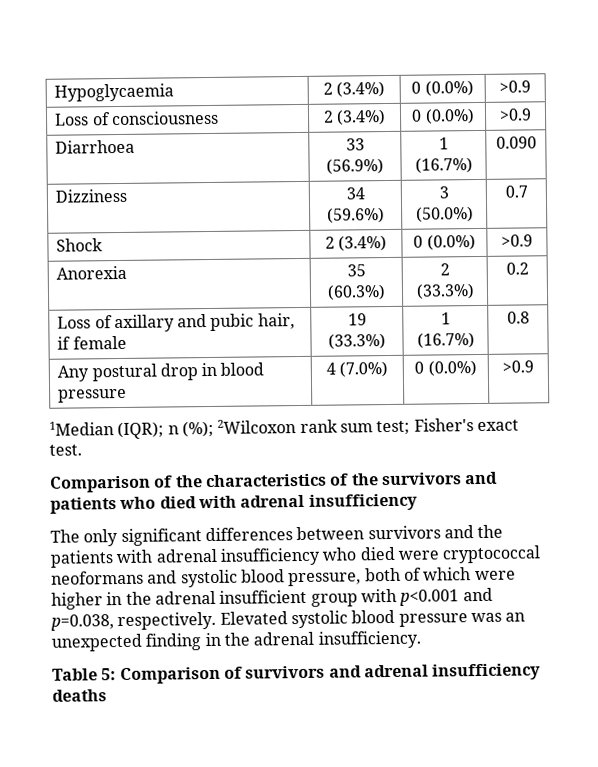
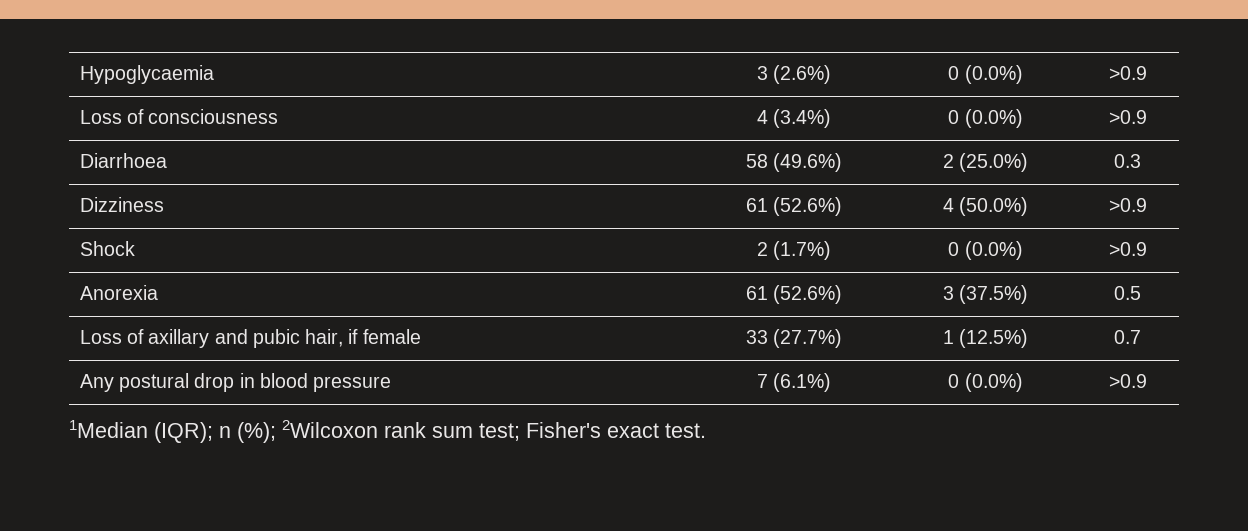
- Hypoglycaemia | 2 (3.4%) | 0 (0.0%) | >0.9
+ Hypoglycaemia | 3 (2.6%) | 0 (0.0%) | >0.9
- Loss of consciousness | 2 (3.4%) | 0 (0.0%) | >0.9
+ Loss of consciousness | 4 (3.4%) | 0 (0.0%) | >0.9
- Diarrhoea | 33 (56.9%) | 1 (16.7%) | 0.090
- Dizziness | 34 (59.6%) | 3 (50.0%) | 0.7
+ Diarrhoea | 58 (49.6%) | 2 (25.0%) | 0.3
+ Dizziness | 61 (52.6%) | 4 (50.0%) | >0.9
- Shock | 2 (3.4%) | 0 (0.0%) | >0.9
+ Shock | 2 (1.7%) | 0 (0.0%) | >0.9
- Anorexia | 35 (60.3%) | 2 (33.3%) | 0.2
+ Anorexia | 61 (52.6%) | 3 (37.5%) | 0.5
- Loss of axillary and pubic hair, if female | 19 (33.3%) | 1 (16.7%) | 0.8
+ Loss of axillary and pubic hair, if female | 33 (27.7%) | 1 (12.5%) | 0.7
- Any postural drop in blood pressure | 4 (7.0%) | 0 (0.0%) | >0.9
+ Any postural drop in blood pressure | 7 (6.1%) | 0 (0.0%) | >0.9
- Comparison of the characteristics of the survivors and patients who died with adrenal insufficiency
- The only significant differences between survivors and the patients with adrenal insufficiency who died were cryptococcal neoformans and systolic blood pressure, both of which were higher in the adrenal insufficient group with p<0.001 and p=0.038, respectively. Elevated systolic blood pressure was an unexpected finding in the adrenal insufficiency.
- Table 5: Comparison of survivors and adrenal insufficiency deaths

